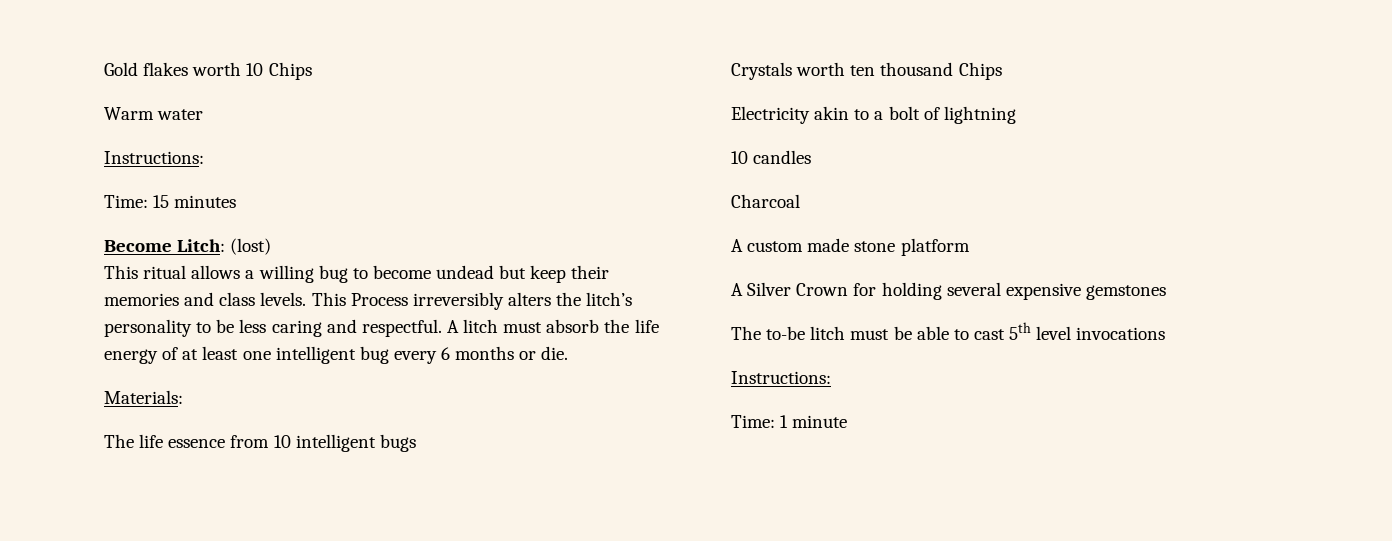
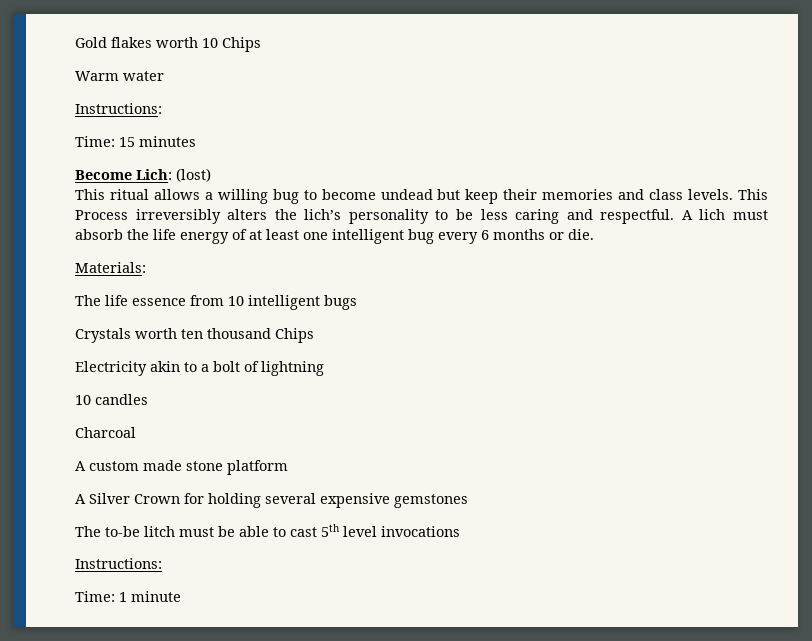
- Become Litch: (lost)
+ Become Lich: (lost)
- This Process irreversibly alters the litch’s personality to be less caring and respectful.
+ This Process irreversibly alters the lich’s personality to be less caring and respectful.
- A litch must absorb the life energy of at least one intelligent bug every 6 months or die.
+ A lich must absorb the life energy of at least one intelligent bug every 6 months or die.

